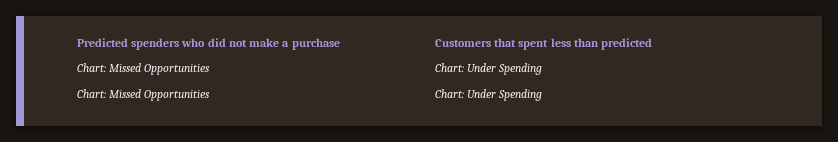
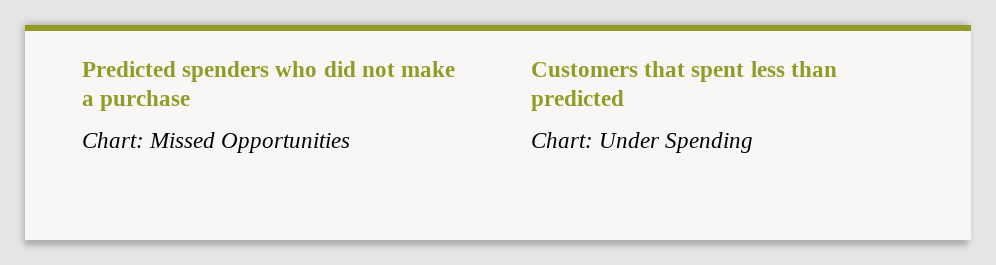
  Predicted spenders who did not make a purchase
- Chart: Missed Opportunities
  Customers that spent less than predicted
- Chart: Under Spending

